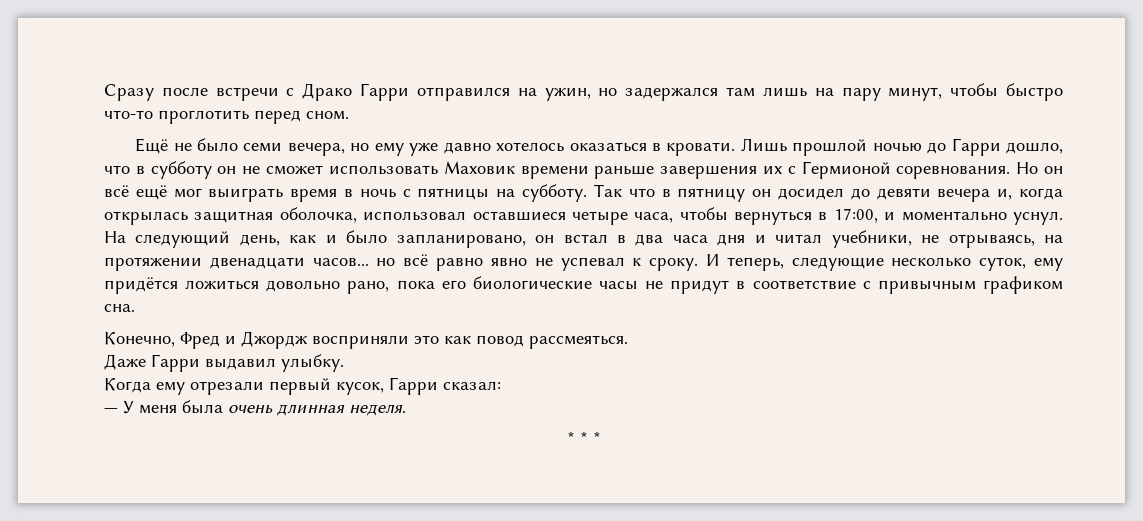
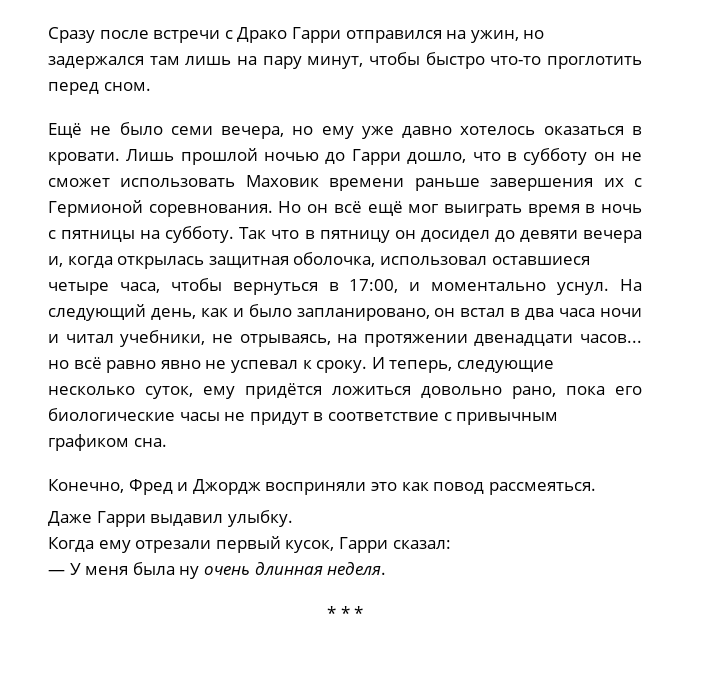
- На следующий день, как и было запланировано, он встал в два часа дня и читал учебники, не отрываясь, на протяжении двенадцати часов... но всё равно явно не успевал к сроку.
+ На следующий день, как и было запланировано, он встал в два часа ночи и читал учебники, не отрываясь, на протяжении двенадцати часов... но всё равно явно не успевал к сроку.
- — У меня была очень длинная неделя.
+ — У меня была ну очень длинная неделя.

